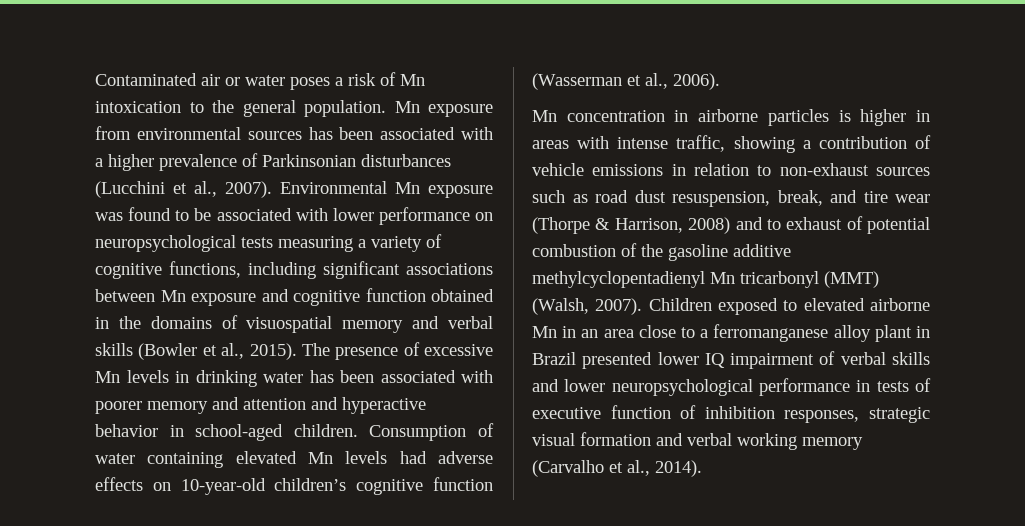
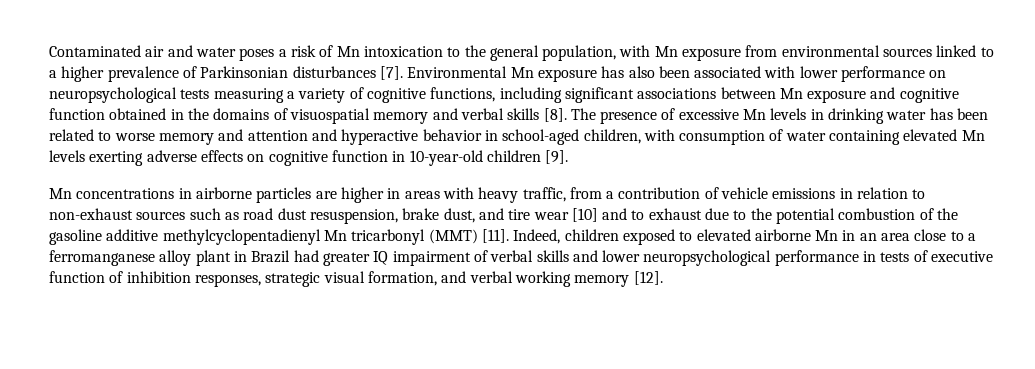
- Contaminated air or water poses a risk of Mn intoxication to the general population. Mn exposure from environmental sources has been associated with a higher prevalence of Parkinsonian disturbances (Lucchini et al., 2007). Environmental Mn exposure was found to be associated with lower performance on neuropsychological tests measuring a variety of cognitive functions, including significant associations between Mn exposure and cognitive function obtained in the domains of visuospatial memory and verbal skills (Bowler et al., 2015).
+ Contaminated air and water poses a risk of Mn intoxication to the general population, with Mn exposure from environmental sources linked to a higher prevalence of Parkinsonian disturbances [7]. Environmental Mn exposure has also been associated with lower performance on neuropsychological tests measuring a variety of cognitive functions, including significant associations between Mn exposure and cognitive function obtained in the domains of visuospatial memory and verbal skills [8].
- The presence of excessive Mn levels in drinking water has been associated with poorer memory and attention and hyperactive behavior in school-aged children. Consumption of water containing elevated Mn levels had adverse effects on 10-year-old children’s cognitive function (Wasserman et al., 2006).
- Mn concentration in airborne particles is higher in areas with intense traffic, showing a contribution of vehicle emissions in relation to non-exhaust sources such as road dust resuspension, break, and tire wear (Thorpe & Harrison, 2008) and to exhaust of potential combustion of the gasoline additive methylcyclopentadienyl Mn tricarbonyl (MMT) (Walsh, 2007). Children exposed to elevated airborne Mn in an area close to a ferromanganese alloy plant in Brazil presented lower IQ impairment of verbal skills and lower neuropsychological performance in tests of executive function of inhibition responses, strategic visual formation and verbal working memory (Carvalho et al., 2014).
+ The presence of excessive Mn levels in drinking water has been related to worse memory and attention and hyperactive behavior in school-aged children, with consumption of water containing elevated Mn levels exerting adverse effects on cognitive function in 10-year-old children [9].
+ Mn concentrations in airborne particles are higher in areas with heavy traffic, from a contribution of vehicle emissions in relation to non-exhaust sources such as road dust resuspension, brake dust, and tire wear [10] and to exhaust due to the potential combustion of the gasoline additive methylcyclopentadienyl Mn tricarbonyl (MMT) [11]. Indeed, children exposed to elevated airborne Mn in an area close to a ferromanganese alloy plant in Brazil had greater IQ impairment of verbal skills and lower neuropsychological performance in tests of executive function of inhibition responses, strategic visual formation, and verbal working memory [12].

